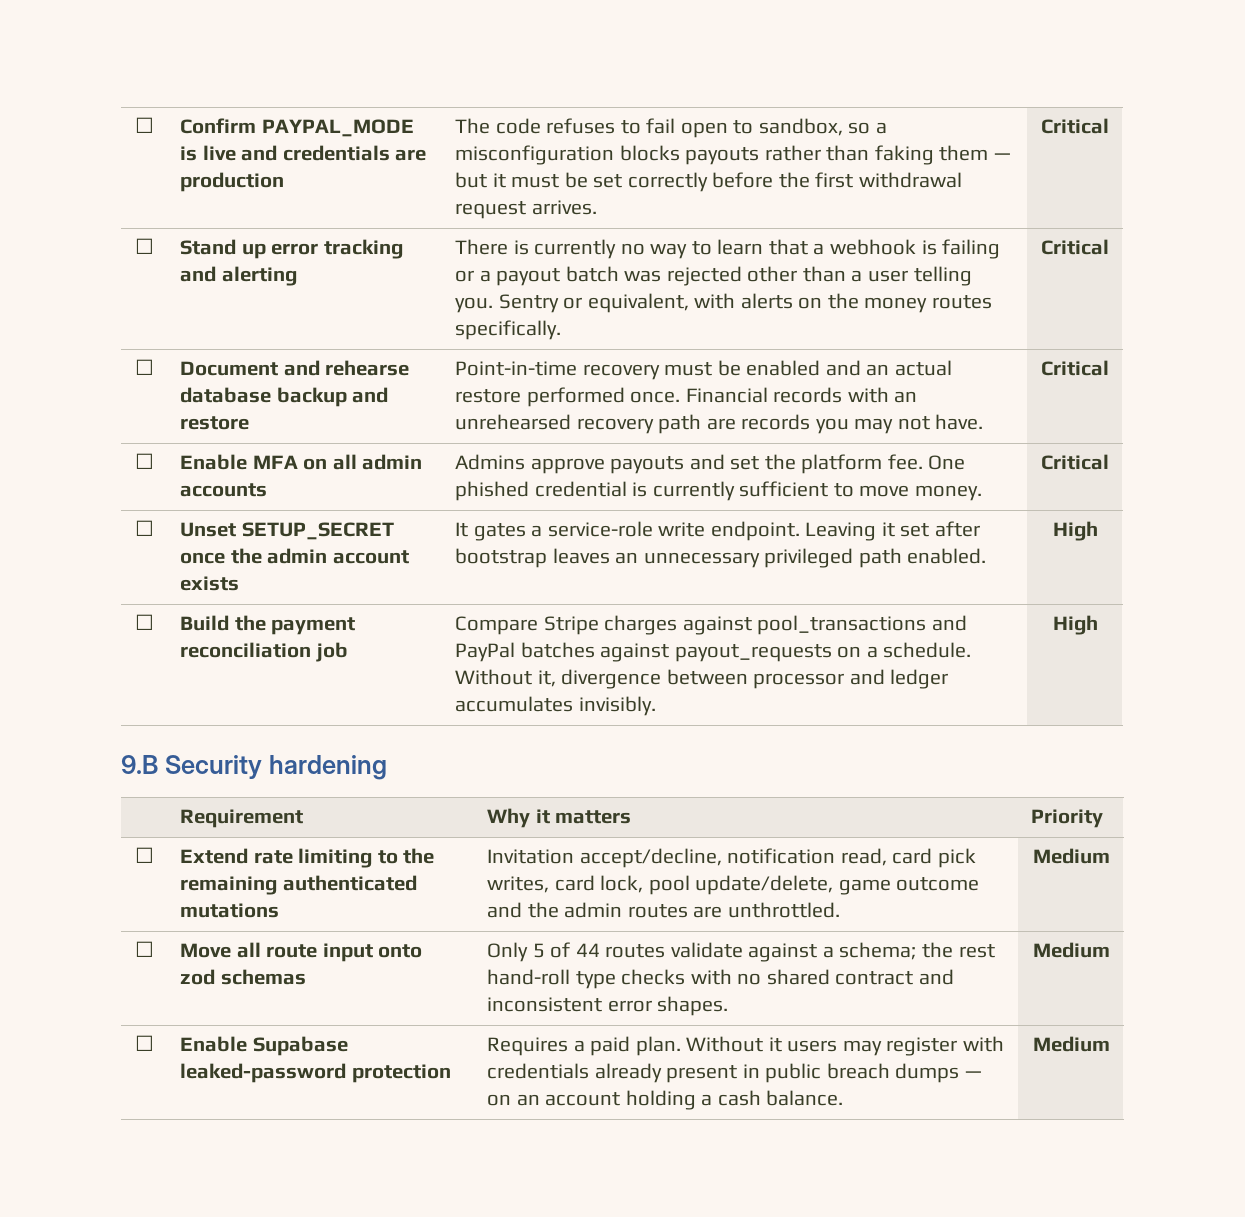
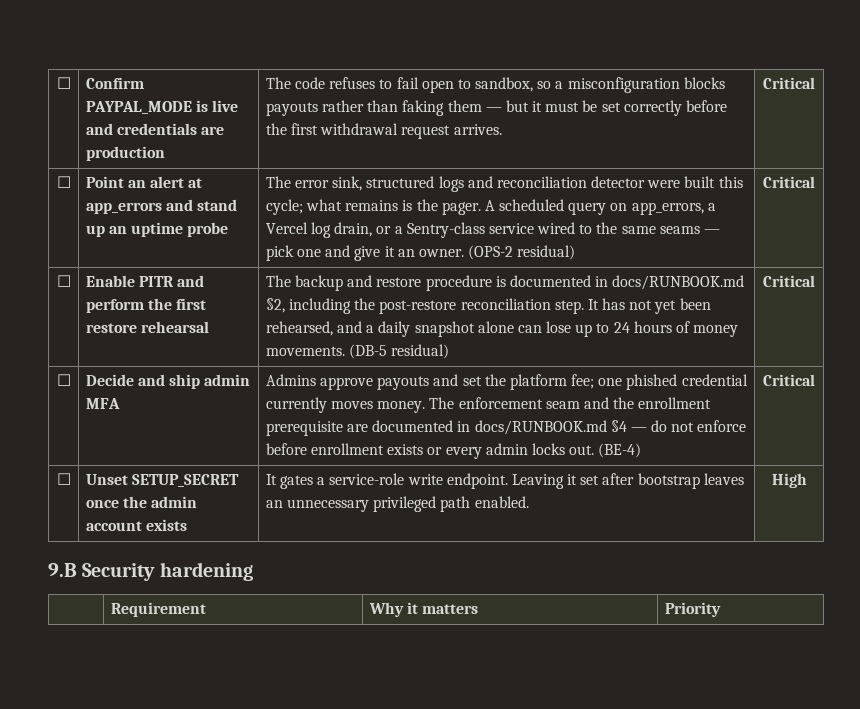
- Stand up error tracking and alerting | There is currently no way to learn that a webhook is failing or a payout batch was rejected other than a user telling you. Sentry or equivalent, with alerts on the money routes specifically. | Critical
- ☐ | Document and rehearse database backup and restore | Point-in-time recovery must be enabled and an actual restore performed once. Financial records with an unrehearsed recovery path are records you may not have. | Critical
- ☐ | Enable MFA on all admin accounts | Admins approve payouts and set the platform fee. One phished credential is currently sufficient to move money. | Critical
+ Point an alert at app_errors and stand up an uptime probe | The error sink, structured logs and reconciliation detector were built this cycle; what remains is the pager. A scheduled query on app_errors, a Vercel log drain, or a Sentry-class service wired to the same seams — pick one and give it an owner. (OPS-2 residual) | Critical
+ ☐ | Enable PITR and perform the first restore rehearsal | The backup and restore procedure is documented in docs/RUNBOOK.md §2, including the post-restore reconciliation step. It has not yet been rehearsed, and a daily snapshot alone can lose up to 24 hours of money movements. (DB-5 residual) | Critical
+ ☐ | Decide and ship admin MFA | Admins approve payouts and set the platform fee; one phished credential currently moves money. The enforcement seam and the enrollment prerequisite are documented in docs/RUNBOOK.md §4 — do not enforce before enrollment exists or every admin locks out. (BE-4) | Critical
- ☐ | Build the payment reconciliation job | Compare Stripe charges against pool_transactions and PayPal batches against payout_requests on a schedule. Without it, divergence between processor and ledger accumulates invisibly. | High
- ☐ | Extend rate limiting to the remaining authenticated mutations | Invitation accept/decline, notification read, card pick writes, card lock, pool update/delete, game outcome and the admin routes are unthrottled. | Medium
- ☐ | Move all route input onto zod schemas | Only 5 of 44 routes validate against a schema; the rest hand-roll type checks with no shared contract and inconsistent error shapes. | Medium
- ☐ | Enable Supabase leaked-password protection | Requires a paid plan. Without it users may register with credentials already present in public breach dumps — on an account holding a cash balance. | Medium

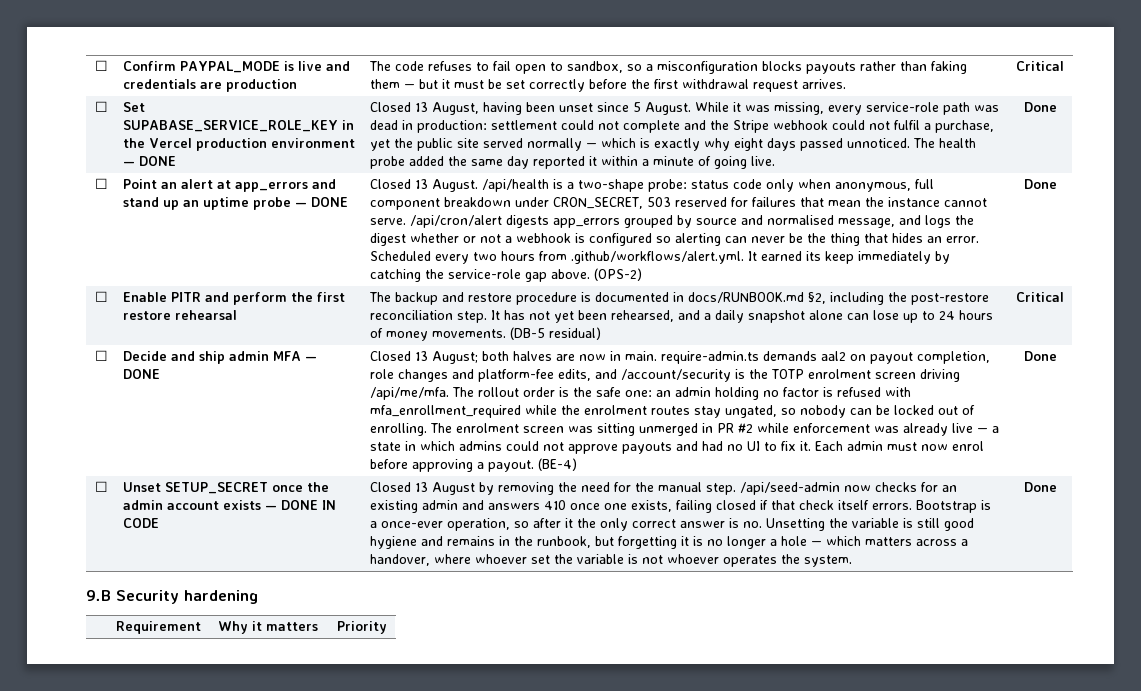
+ ☐ | Set SUPABASE_SERVICE_ROLE_KEY in the Vercel production environment — DONE | Closed 13 August, having been unset since 5 August. While it was missing, every service-role path was dead in production: settlement could not complete and the Stripe webhook could not fulfil a purchase, yet the public site served normally — which is exactly why eight days passed unnoticed. The health probe added the same day reported it within a minute of going live. | Done
- Point an alert at app_errors and stand up an uptime probe | The error sink, structured logs and reconciliation detector were built this cycle; what remains is the pager. A scheduled query on app_errors, a Vercel log drain, or a Sentry-class service wired to the same seams — pick one and give it an owner. (OPS-2 residual) | Critical
+ Point an alert at app_errors and stand up an uptime probe — DONE | Closed 13 August. /api/health is a two-shape probe: status code only when anonymous, full component breakdown under CRON_SECRET, 503 reserved for failures that mean the instance cannot serve. /api/cron/alert digests app_errors grouped by source and normalised message, and logs the digest whether or not a webhook is configured so alerting can never be the thing that hides an error. Scheduled every two hours from .github/workflows/alert.yml. It earned its keep immediately by catching the service-role gap above. (OPS-2) | Done
- Decide and ship admin MFA | Admins approve payouts and set the platform fee; one phished credential currently moves money. The enforcement seam and the enrollment prerequisite are documented in docs/RUNBOOK.md §4 — do not enforce before enrollment exists or every admin locks out.
+ Decide and ship admin MFA — DONE | Closed 13 August; both halves are now in main. require-admin.ts demands aal2 on payout completion, role changes and platform-fee edits, and /account/security is the TOTP enrolment screen driving /api/me/mfa. The rollout order is the safe one: an admin holding no factor is refused with mfa_enrollment_required while the enrolment routes stay ungated, so nobody can be locked out of enrolling. The enrolment screen was sitting unmerged in PR #2 while enforcement was already live — a state in which admins could not approve payouts and had no UI to fix it. Each admin must now enrol before approving a payout.
- (BE-4) | Critical
+ (BE-4) | Done
- Unset SETUP_SECRET once the admin account exists | It gates a service-role write endpoint. Leaving it set after bootstrap leaves an unnecessary privileged path enabled. | High
+ Unset SETUP_SECRET once the admin account exists — DONE IN CODE | Closed 13 August by removing the need for the manual step. /api/seed-admin now checks for an existing admin and answers 410 once one exists, failing closed if that check itself errors. Bootstrap is a once-ever operation, so after it the only correct answer is no. Unsetting the variable is still good hygiene and remains in the runbook, but forgetting it is no longer a hole — which matters across a handover, where whoever set the variable is not whoever operates the system. | Done

